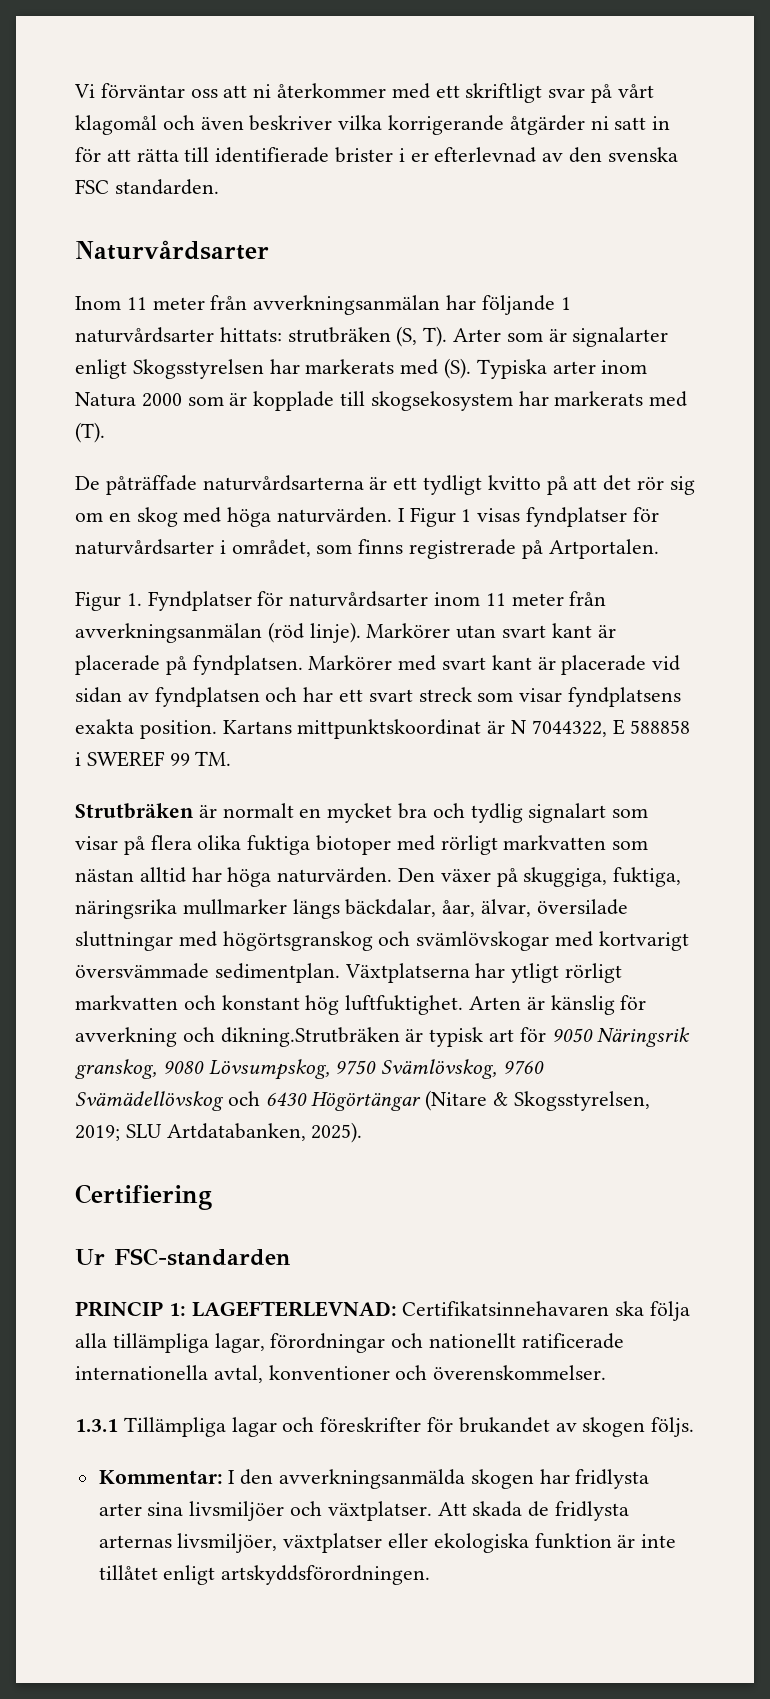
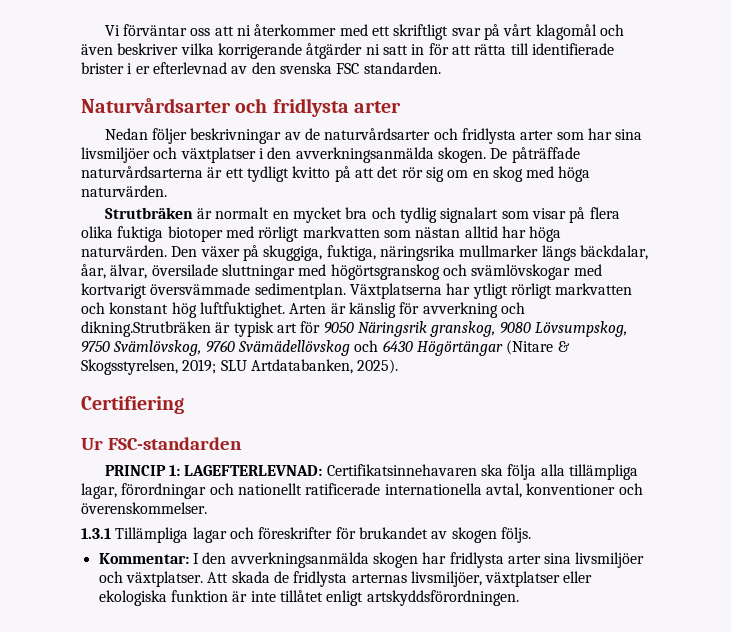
- Naturvårdsarter
- Inom 11 meter från avverkningsanmälan har följande 1 naturvårdsarter hittats: strutbräken (S, T). Arter som är signalarter enligt Skogsstyrelsen har markerats med (S). Typiska arter inom Natura 2000 som är kopplade till skogsekosystem har markerats med (T).
- De påträffade naturvårdsarterna är ett tydligt kvitto på att det rör sig om en skog med höga naturvärden. I Figur 1 visas fyndplatser för naturvårdsarter i området, som finns registrerade på Artportalen.
- Figur 1. Fyndplatser för naturvårdsarter inom 11 meter från avverkningsanmälan (röd linje). Markörer utan svart kant är placerade på fyndplatsen. Markörer med svart kant är placerade vid sidan av fyndplatsen och har ett svart streck som visar fyndplatsens exakta position. Kartans mittpunktskoordinat är N 7044322, E 588858 i SWEREF 99 TM.
+ Naturvårdsarter och fridlysta arter
+ Nedan följer beskrivningar av de naturvårdsarter och fridlysta arter som har sina livsmiljöer och växtplatser i den avverkningsanmälda skogen. De påträffade naturvårdsarterna är ett tydligt kvitto på att det rör sig om en skog med höga naturvärden.

